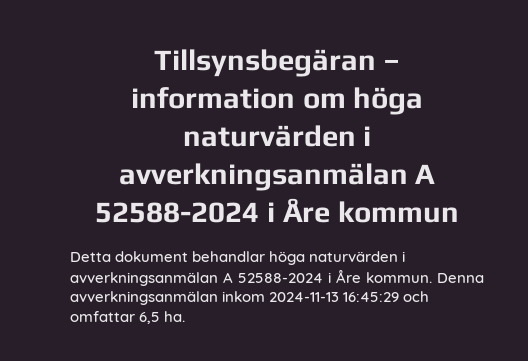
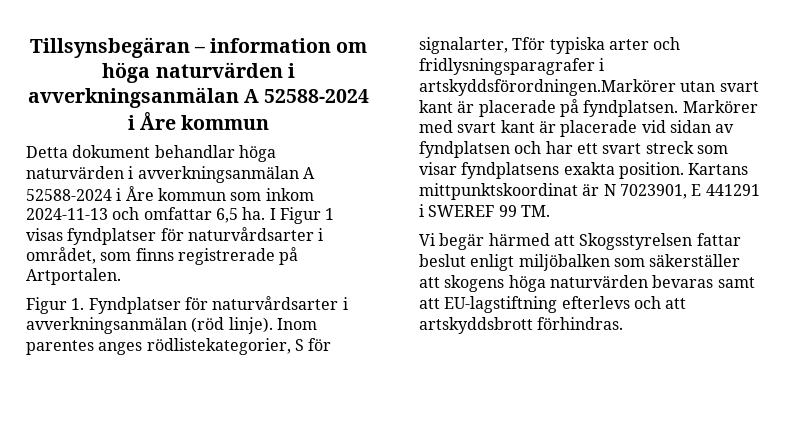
- Detta dokument behandlar höga naturvärden i avverkningsanmälan A 52588-2024 i Åre kommun. Denna avverkningsanmälan inkom 2024-11-13 16:45:29 och omfattar 6,5 ha.
+ Detta dokument behandlar höga naturvärden i avverkningsanmälan A 52588-2024 i Åre kommun som inkom 2024-11-13 och omfattar 6,5 ha.
+ I Figur 1 visas fyndplatser för naturvårdsarter i området, som finns registrerade på Artportalen.
+ Figur 1. Fyndplatser för naturvårdsarter i avverkningsanmälan (röd linje). Inom parentes anges rödlistekategorier, S för signalarter, Tför typiska arter och fridlysningsparagrafer i artskyddsförordningen.Markörer utan svart kant är placerade på fyndplatsen. Markörer med svart kant är placerade vid sidan av fyndplatsen och har ett svart streck som visar fyndplatsens exakta position. Kartans mittpunktskoordinat är N 7023901, E 441291 i SWEREF 99 TM.
+ Vi begär härmed att Skogsstyrelsen fattar beslut enligt miljöbalken som säkerställer att skogens höga naturvärden bevaras samt att EU-lagstiftning efterlevs och att artskyddsbrott förhindras.

